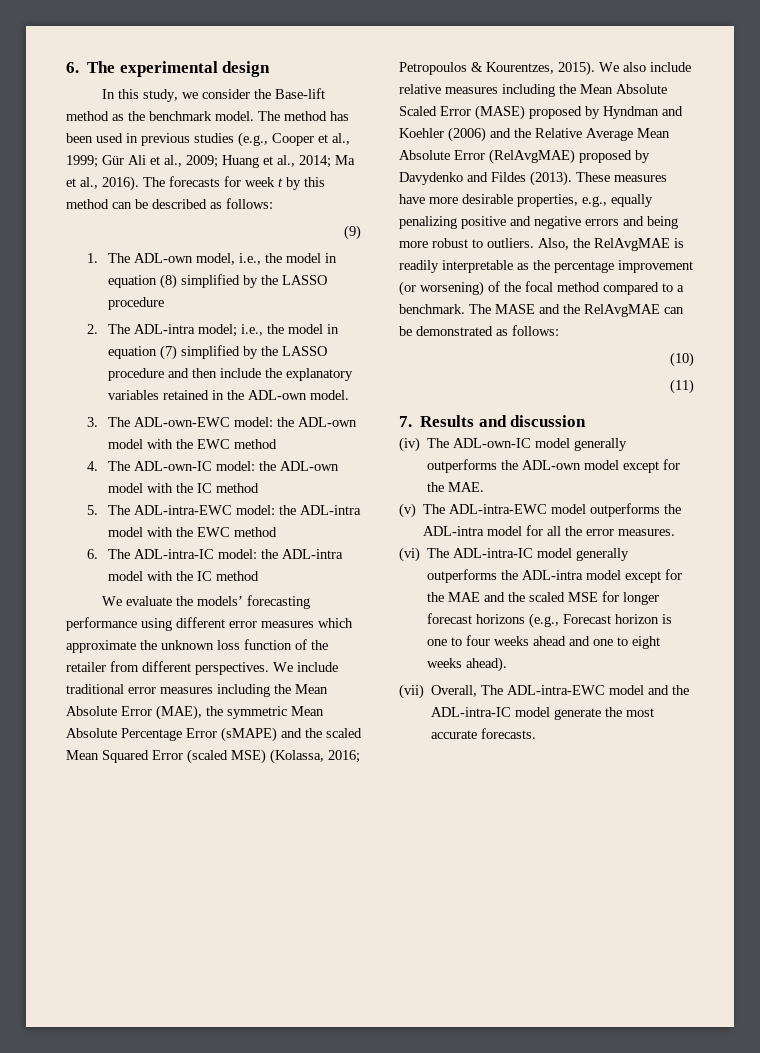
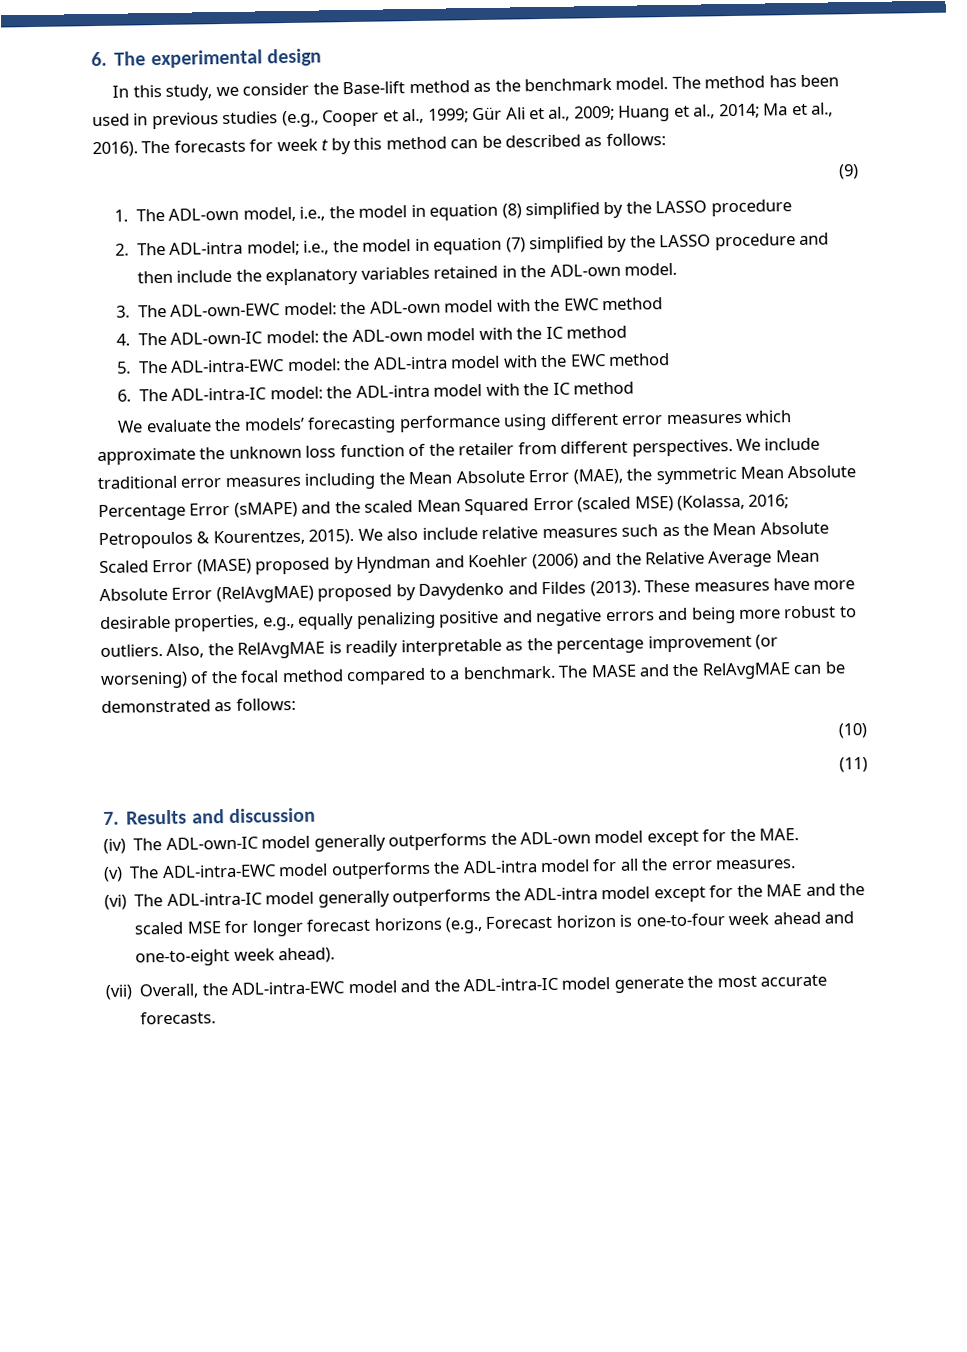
- We also include relative measures including the Mean Absolute Scaled Error (MASE) proposed by Hyndman and Koehler (2006) and the Relative Average Mean Absolute Error (RelAvgMAE) proposed by Davydenko and Fildes (2013).
+ We also include relative measures such as the Mean Absolute Scaled Error (MASE) proposed by Hyndman and Koehler (2006) and the Relative Average Mean Absolute Error (RelAvgMAE) proposed by Davydenko and Fildes (2013).
- (vi) The ADL-intra-IC model generally outperforms the ADL-intra model except for the MAE and the scaled MSE for longer forecast horizons (e.g., Forecast horizon is one to four weeks ahead and one to eight weeks ahead).
+ (vi) The ADL-intra-IC model generally outperforms the ADL-intra model except for the MAE and the scaled MSE for longer forecast horizons (e.g., Forecast horizon is one-to-four week ahead and one-to-eight week ahead).
- (vii) Overall, The ADL-intra-EWC model and the ADL-intra-IC model generate the most accurate forecasts.
+ (vii) Overall, the ADL-intra-EWC model and the ADL-intra-IC model generate the most accurate forecasts.

